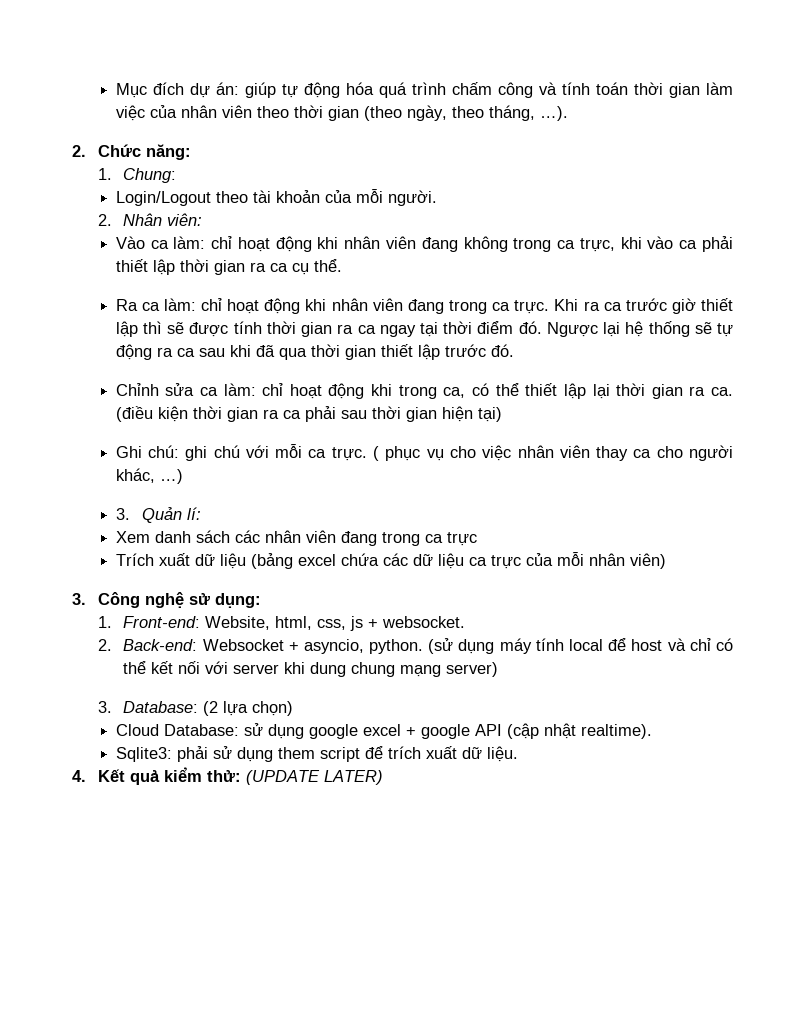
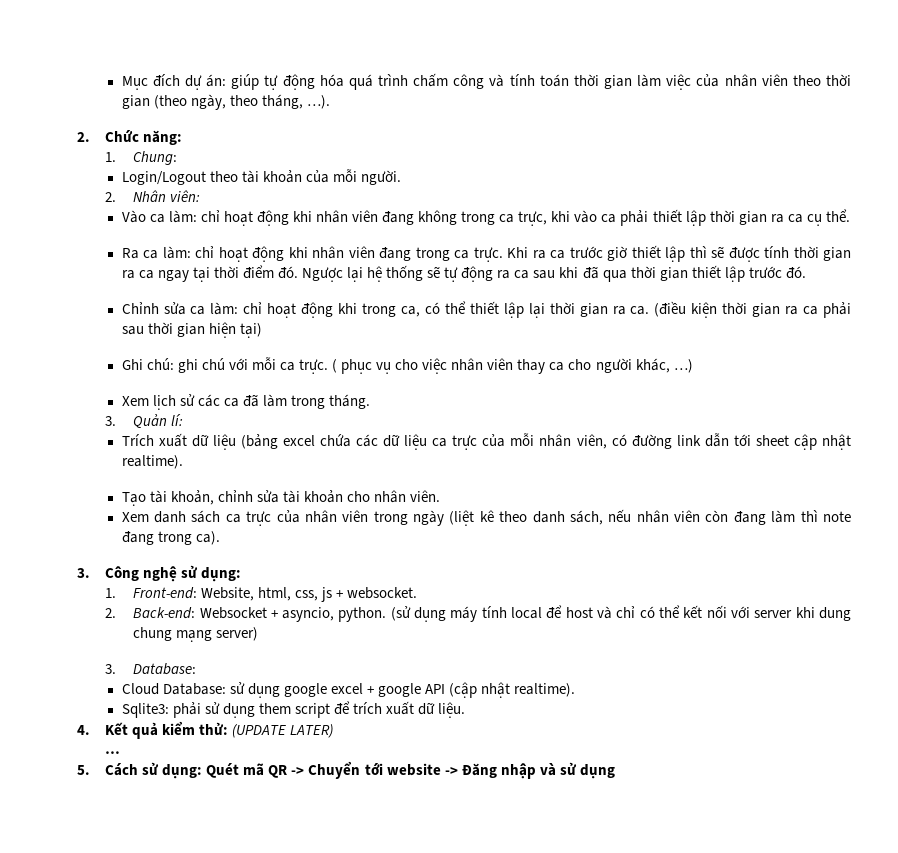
+ Xem lịch sử các ca đã làm trong tháng.
  3. Quản lí:
- Xem danh sách các nhân viên đang trong ca trực
- Trích xuất dữ liệu (bảng excel chứa các dữ liệu ca trực của mỗi nhân viên)
+ Trích xuất dữ liệu (bảng excel chứa các dữ liệu ca trực của mỗi nhân viên, có đường link dẫn tới sheet cập nhật realtime).
+ Tạo tài khoản, chỉnh sửa tài khoản cho nhân viên.
+ Xem danh sách ca trực của nhân viên trong ngày (liệt kê theo danh sách, nếu nhân viên còn đang làm thì note đang trong ca).
- 3. Database: (2 lựa chọn)
+ 3. Database:
+ …
+ 5. Cách sử dụng: Quét mã QR -> Chuyển tới website -> Đăng nhập và sử dụng

